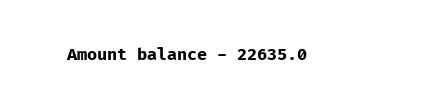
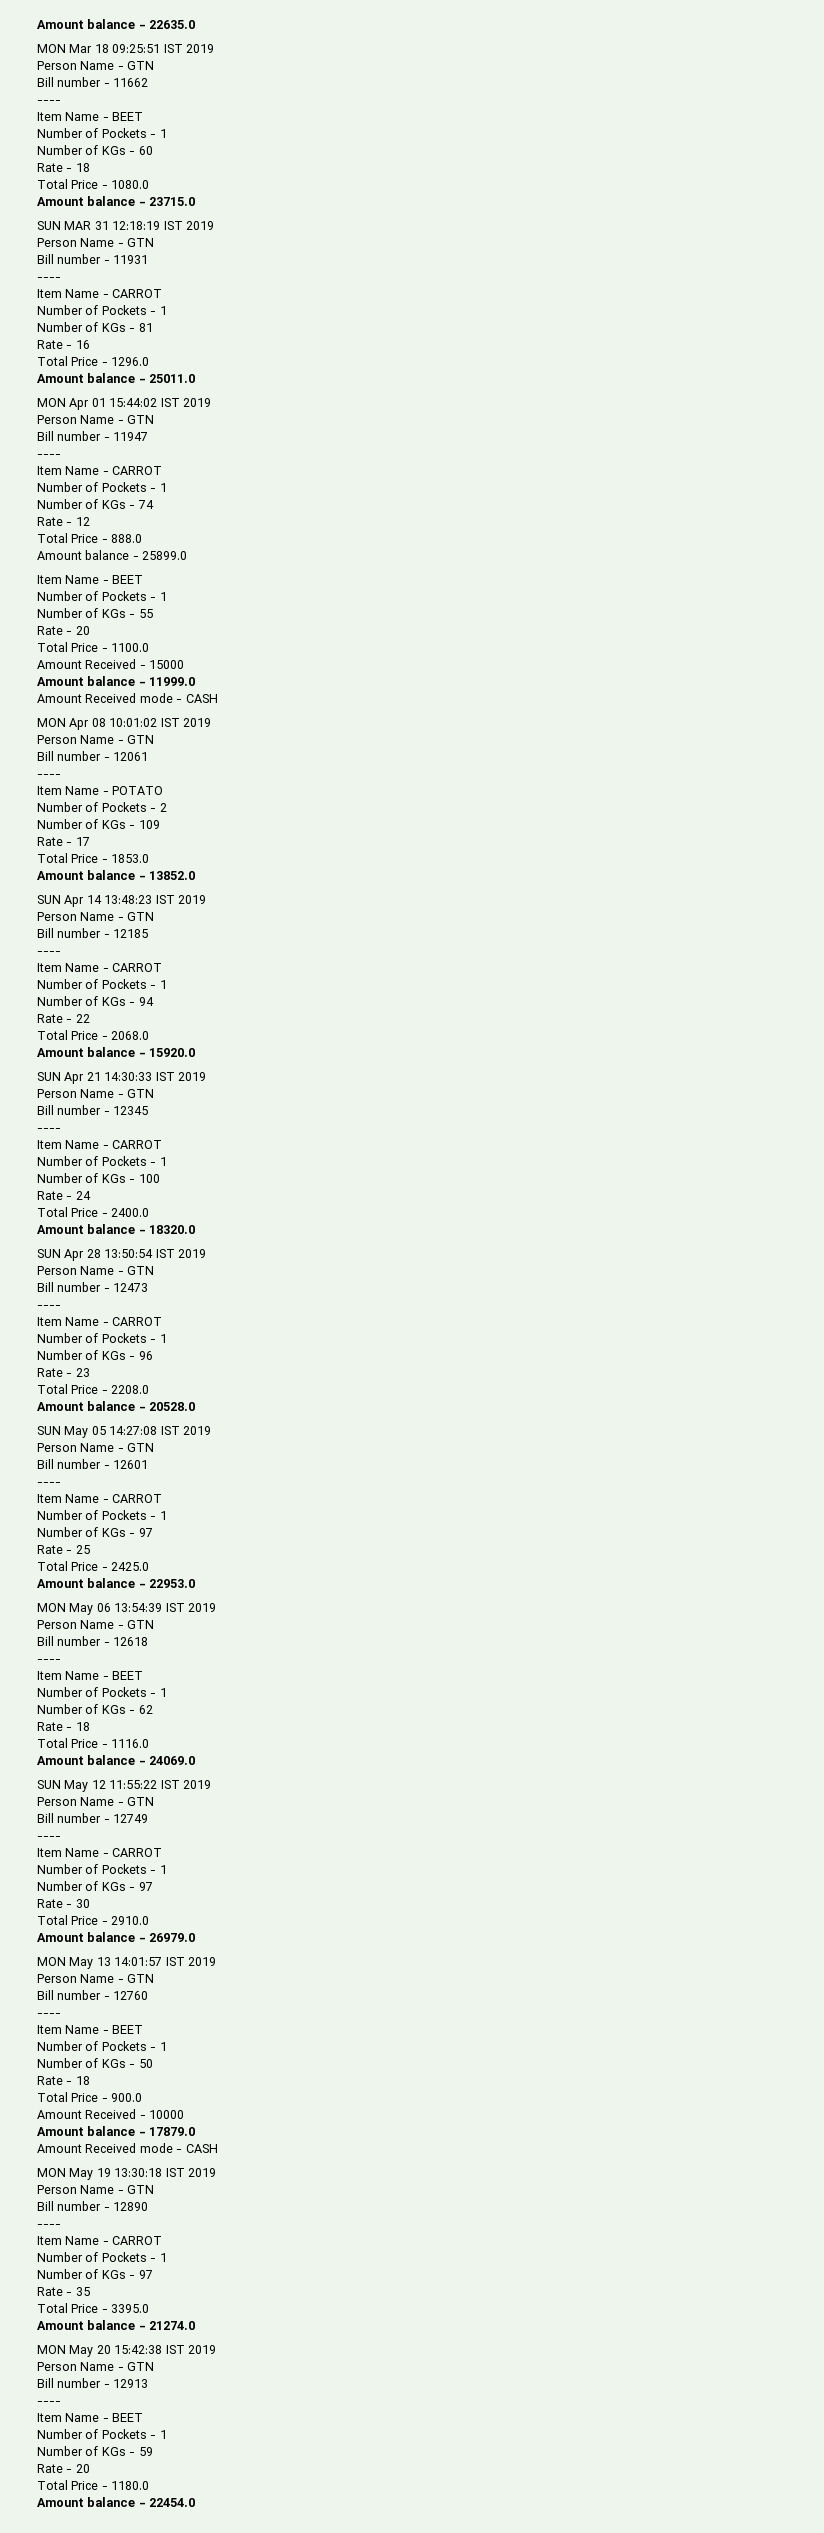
+ MON Mar 18 09:25:51 IST 2019
+ Person Name - GTN
+ Bill number - 11662
+ ----
+ Item Name - BEET
+ Number of Pockets - 1
+ Number of KGs - 60
+ Rate - 18
+ Total Price - 1080.0
+ Amount balance - 23715.0
+ SUN MAR 31 12:18:19 IST 2019
+ Person Name - GTN
+ Bill number - 11931
+ ----
+ Item Name - CARROT
+ Number of Pockets - 1
+ Number of KGs - 81
+ Rate - 16
+ Total Price - 1296.0
+ Amount balance - 25011.0
+ MON Apr 01 15:44:02 IST 2019
+ Person Name - GTN
+ Bill number - 11947
+ ----
+ Item Name - CARROT
+ Number of Pockets - 1
+ Number of KGs - 74
+ Rate - 12
+ Total Price - 888.0
+ Amount balance - 25899.0
+ Item Name - BEET
+ Number of Pockets - 1
+ Number of KGs - 55
+ Rate - 20
+ Total Price - 1100.0
+ Amount Received - 15000
+ Amount balance - 11999.0
+ Amount Received mode - CASH
+ MON Apr 08 10:01:02 IST 2019
+ Person Name - GTN
+ Bill number - 12061
+ ----
+ Item Name - POTATO
+ Number of Pockets - 2
+ Number of KGs - 109
+ Rate - 17
+ Total Price - 1853.0
+ Amount balance - 13852.0
+ SUN Apr 14 13:48:23 IST 2019
+ Person Name - GTN
+ Bill number - 12185
+ ----
+ Item Name - CARROT
+ Number of Pockets - 1
+ Number of KGs - 94
+ Rate - 22
+ Total Price - 2068.0
+ Amount balance - 15920.0
+ SUN Apr 21 14:30:33 IST 2019
+ Person Name - GTN
+ Bill number - 12345
+ ----
+ Item Name - CARROT
+ Number of Pockets - 1
+ Number of KGs - 100
+ Rate - 24
+ Total Price - 2400.0
+ Amount balance - 18320.0
+ SUN Apr 28 13:50:54 IST 2019
+ Person Name - GTN
+ Bill number - 12473
+ ----
+ Item Name - CARROT
+ Number of Pockets - 1
+ Number of KGs - 96
+ Rate - 23
+ Total Price - 2208.0
+ Amount balance - 20528.0
+ SUN May 05 14:27:08 IST 2019
+ Person Name - GTN
+ Bill number - 12601
+ ----
+ Item Name - CARROT
+ Number of Pockets - 1
+ Number of KGs - 97
+ Rate - 25
+ Total Price - 2425.0
+ Amount balance - 22953.0
+ MON May 06 13:54:39 IST 2019
+ Person Name - GTN
+ Bill number - 12618
+ ----
+ Item Name - BEET
+ Number of Pockets - 1
+ Number of KGs - 62
+ Rate - 18
+ Total Price - 1116.0
+ Amount balance - 24069.0
+ SUN May 12 11:55:22 IST 2019
+ Person Name - GTN
+ Bill number - 12749
+ ----
+ Item Name - CARROT
+ Number of Pockets - 1
+ Number of KGs - 97
+ Rate - 30
+ Total Price - 2910.0
+ Amount balance - 26979.0
+ MON May 13 14:01:57 IST 2019
+ Person Name - GTN
+ Bill number - 12760
+ ----
+ Item Name - BEET
+ Number of Pockets - 1
+ Number of KGs - 50
+ Rate - 18
+ Total Price - 900.0
+ Amount Received - 10000
+ Amount balance - 17879.0
+ Amount Received mode - CASH
+ MON May 19 13:30:18 IST 2019
+ Person Name - GTN
+ Bill number - 12890
+ ----
+ Item Name - CARROT
+ Number of Pockets - 1
+ Number of KGs - 97
+ Rate - 35
+ Total Price - 3395.0
+ Amount balance - 21274.0
+ MON May 20 15:42:38 IST 2019
+ Person Name - GTN
+ Bill number - 12913
+ ----
+ Item Name - BEET
+ Number of Pockets - 1
+ Number of KGs - 59
+ Rate - 20
+ Total Price - 1180.0
+ Amount balance - 22454.0

